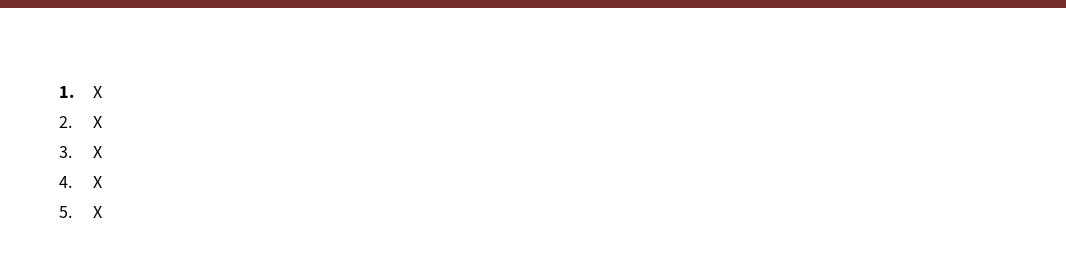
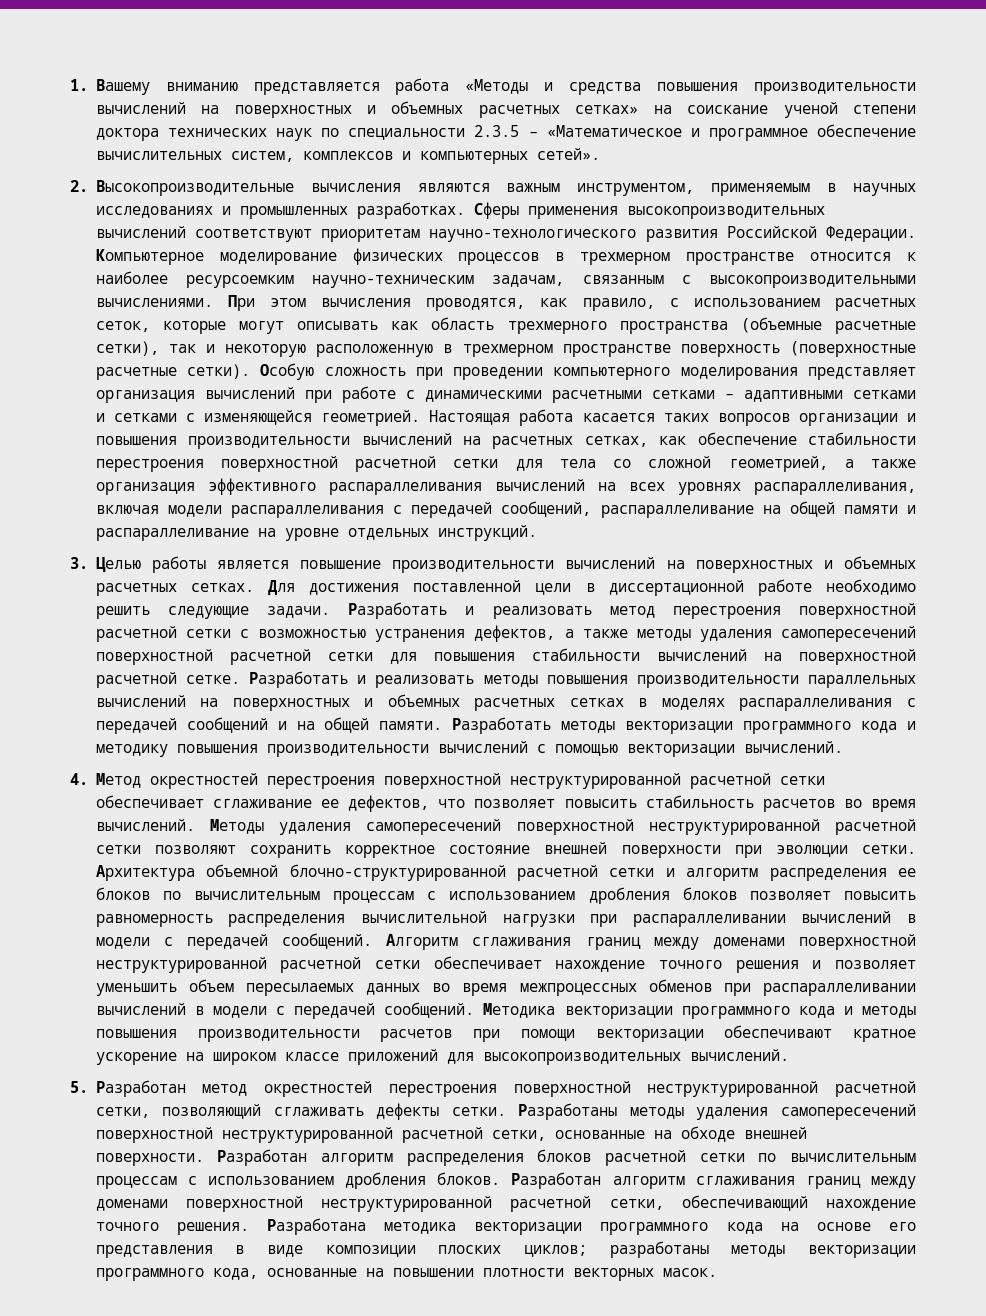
- 1. X
- 2. X
- 3. X
- 4. X
- 5. X
+ 1. Вашему вниманию представляется работа «Методы и средства повышения производительности вычислений на поверхностных и объемных расчетных сетках» на соискание ученой степени доктора технических наук по специальности 2.3.5 – «Математическое и программное обеспечение вычислительных систем, комплексов и компьютерных сетей».
+ 2. Высокопроизводительные вычисления являются важным инструментом, применяемым в научных исследованиях и промышленных разработках. Сферы применения высокопроизводительных вычислений соответствуют приоритетам научно-технологического развития Российской Федерации. Компьютерное моделирование физических процессов в трехмерном пространстве относится к наиболее ресурсоемким научно-техническим задачам, связанным с высокопроизводительными вычислениями. При этом вычисления проводятся, как правило, с использованием расчетных сеток, которые могут описывать как область трехмерного пространства (объемные расчетные сетки), так и некоторую расположенную в трехмерном пространстве поверхность (поверхностные расчетные сетки). Особую сложность при проведении компьютерного моделирования представляет организация вычислений при работе с динамическими расчетными сетками – адаптивными сетками и сетками с изменяющейся геометрией. Настоящая работа касается таких вопросов организации и повышения производительности вычислений на расчетных сетках, как обеспечение стабильности перестроения поверхностной расчетной сетки для тела со сложной геометрией, а также организация эффективного распараллеливания вычислений на всех уровнях распараллеливания, включая модели распараллеливания с передачей сообщений, распараллеливание на общей памяти и распараллеливание на уровне отдельных инструкций.
+ 3. Целью работы является повышение производительности вычислений на поверхностных и объемных расчетных сетках. Для достижения поставленной цели в диссертационной работе необходимо решить следующие задачи. Разработать и реализовать метод перестроения поверхностной расчетной сетки с возможностью устранения дефектов, а также методы удаления самопересечений поверхностной расчетной сетки для повышения стабильности вычислений на поверхностной расчетной сетке. Разработать и реализовать методы повышения производительности параллельных вычислений на поверхностных и объемных расчетных сетках в моделях распараллеливания с передачей сообщений и на общей памяти. Разработать методы векторизации программного кода и методику повышения производительности вычислений с помощью векторизации вычислений.
+ 4. Метод окрестностей перестроения поверхностной неструктурированной расчетной сетки обеспечивает сглаживание ее дефектов, что позволяет повысить стабильность расчетов во время вычислений. Методы удаления самопересечений поверхностной неструктурированной расчетной сетки позволяют сохранить корректное состояние внешней поверхности при эволюции сетки. Архитектура объемной блочно-структурированной расчетной сетки и алгоритм распределения ее блоков по вычислительным процессам с использованием дробления блоков позволяет повысить равномерность распределения вычислительной нагрузки при распараллеливании вычислений в модели с передачей сообщений. Алгоритм сглаживания границ между доменами поверхностной неструктурированной расчетной сетки обеспечивает нахождение точного решения и позволяет уменьшить объем пересылаемых данных во время межпроцессных обменов при распараллеливании вычислений в модели с передачей сообщений. Методика векторизации программного кода и методы повышения производительности расчетов при помощи векторизации обеспечивают кратное ускорение на широком классе приложений для высокопроизводительных вычислений.
+ 5. Разработан метод окрестностей перестроения поверхностной неструктурированной расчетной сетки, позволяющий сглаживать дефекты сетки. Разработаны методы удаления самопересечений поверхностной неструктурированной расчетной сетки, основанные на обходе внешней поверхности. Разработан алгоритм распределения блоков расчетной сетки по вычислительным процессам с использованием дробления блоков. Разработан алгоритм сглаживания границ между доменами поверхностной неструктурированной расчетной сетки, обеспечивающий нахождение точного решения. Разработана методика векторизации программного кода на основе его представления в виде композиции плоских циклов; разработаны методы векторизации программного кода, основанные на повышении плотности векторных масок.

